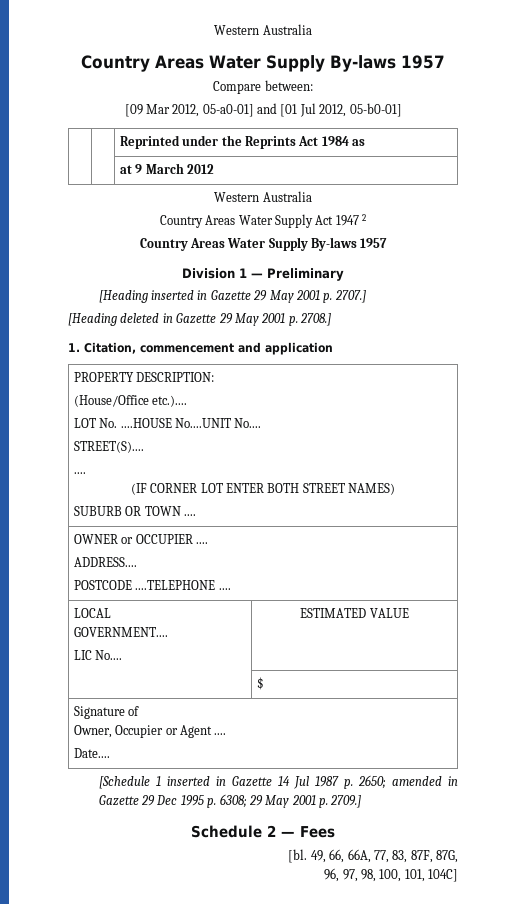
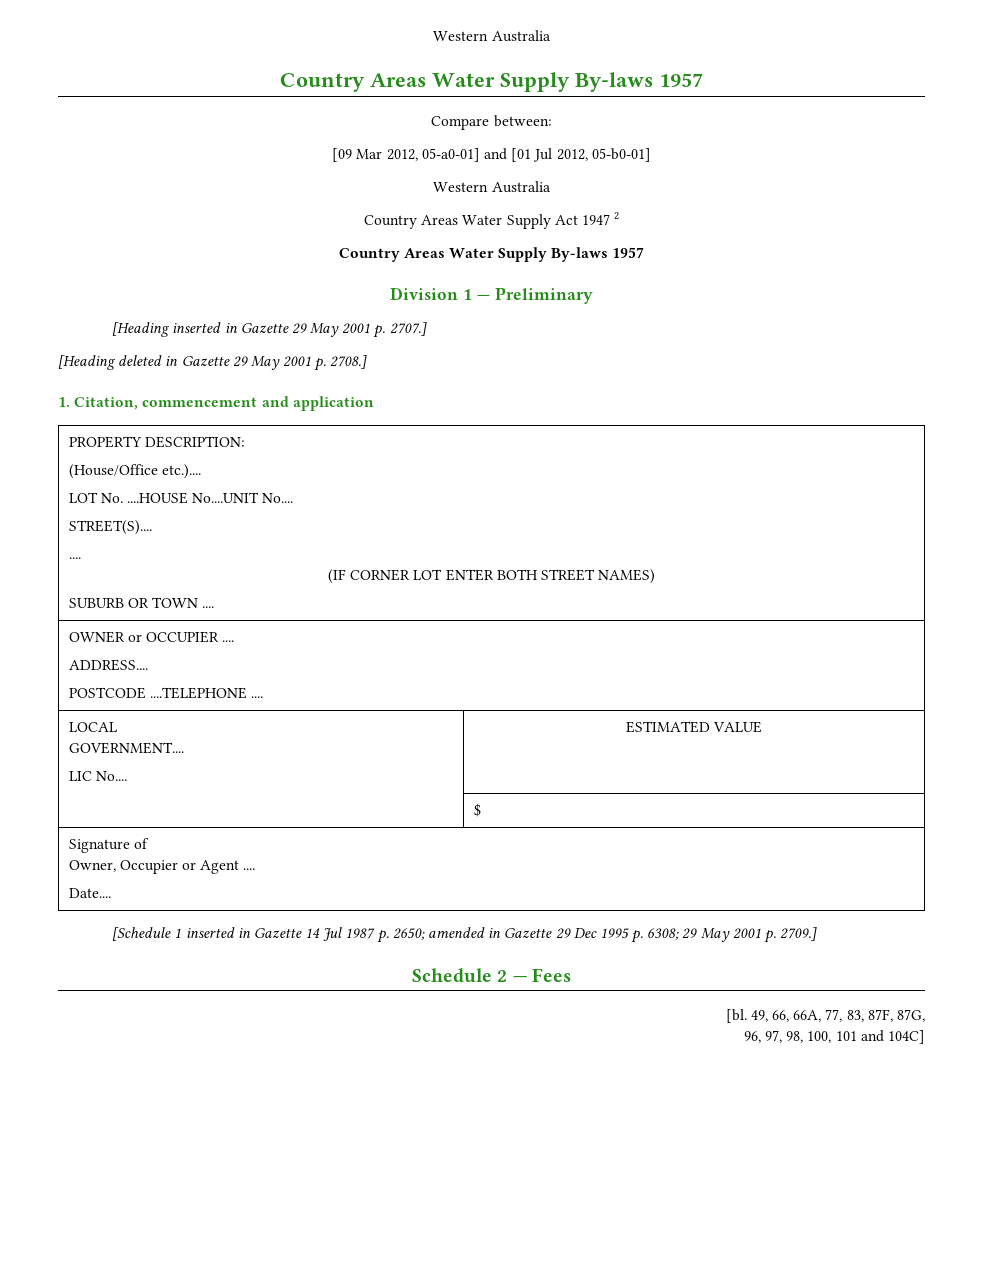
- | | Reprinted under the Reprints Act 1984 as
- | | at 9 March 2012
- 96, 97, 98, 100, 101, 104C]
+ 96, 97, 98, 100, 101 and 104C]

